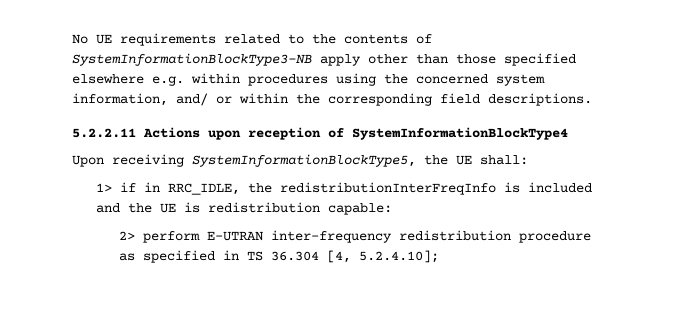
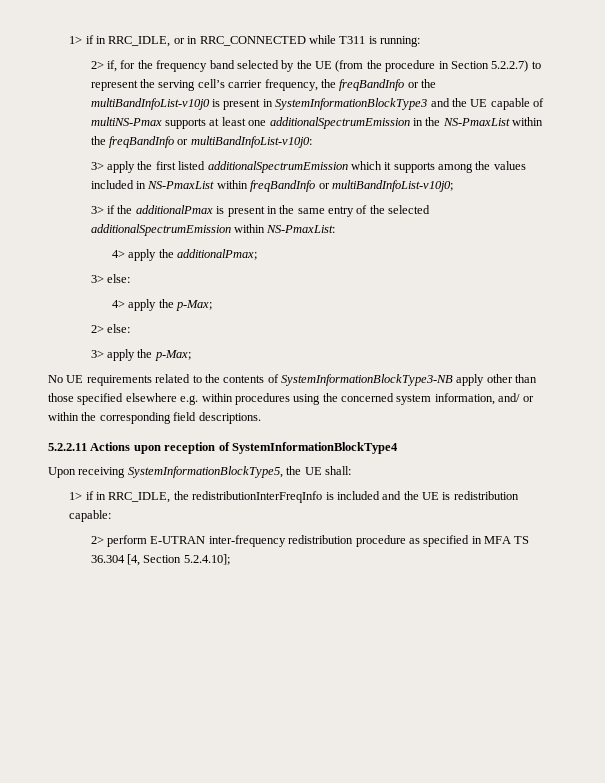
+ 1> if in RRC_IDLE, or in RRC_CONNECTED while T311 is running:
+ 2> if, for the frequency band selected by the UE (from the procedure in Section 5.2.2.7) to represent the serving cell’s carrier frequency, the freqBandInfo or the multiBandInfoList-v10j0 is present in SystemInformationBlockType3 and the UE capable of multiNS-Pmax supports at least one additionalSpectrumEmission in the NS-PmaxList within the freqBandInfo or multiBandInfoList-v10j0:
+ 3> apply the first listed additionalSpectrumEmission which it supports among the values included in NS-PmaxList within freqBandInfo or multiBandInfoList-v10j0;
+ 3> if the additionalPmax is present in the same entry of the selected additionalSpectrumEmission within NS-PmaxList:
+ 4> apply the additionalPmax;
+ 3> else:
+ 4> apply the p-Max;
+ 2> else:
+ 3> apply the p-Max;
- 2> perform E-UTRAN inter-frequency redistribution procedure as specified in TS 36.304 [4, 5.2.4.10];
+ 2> perform E-UTRAN inter-frequency redistribution procedure as specified in MFA TS 36.304 [4, Section 5.2.4.10];

